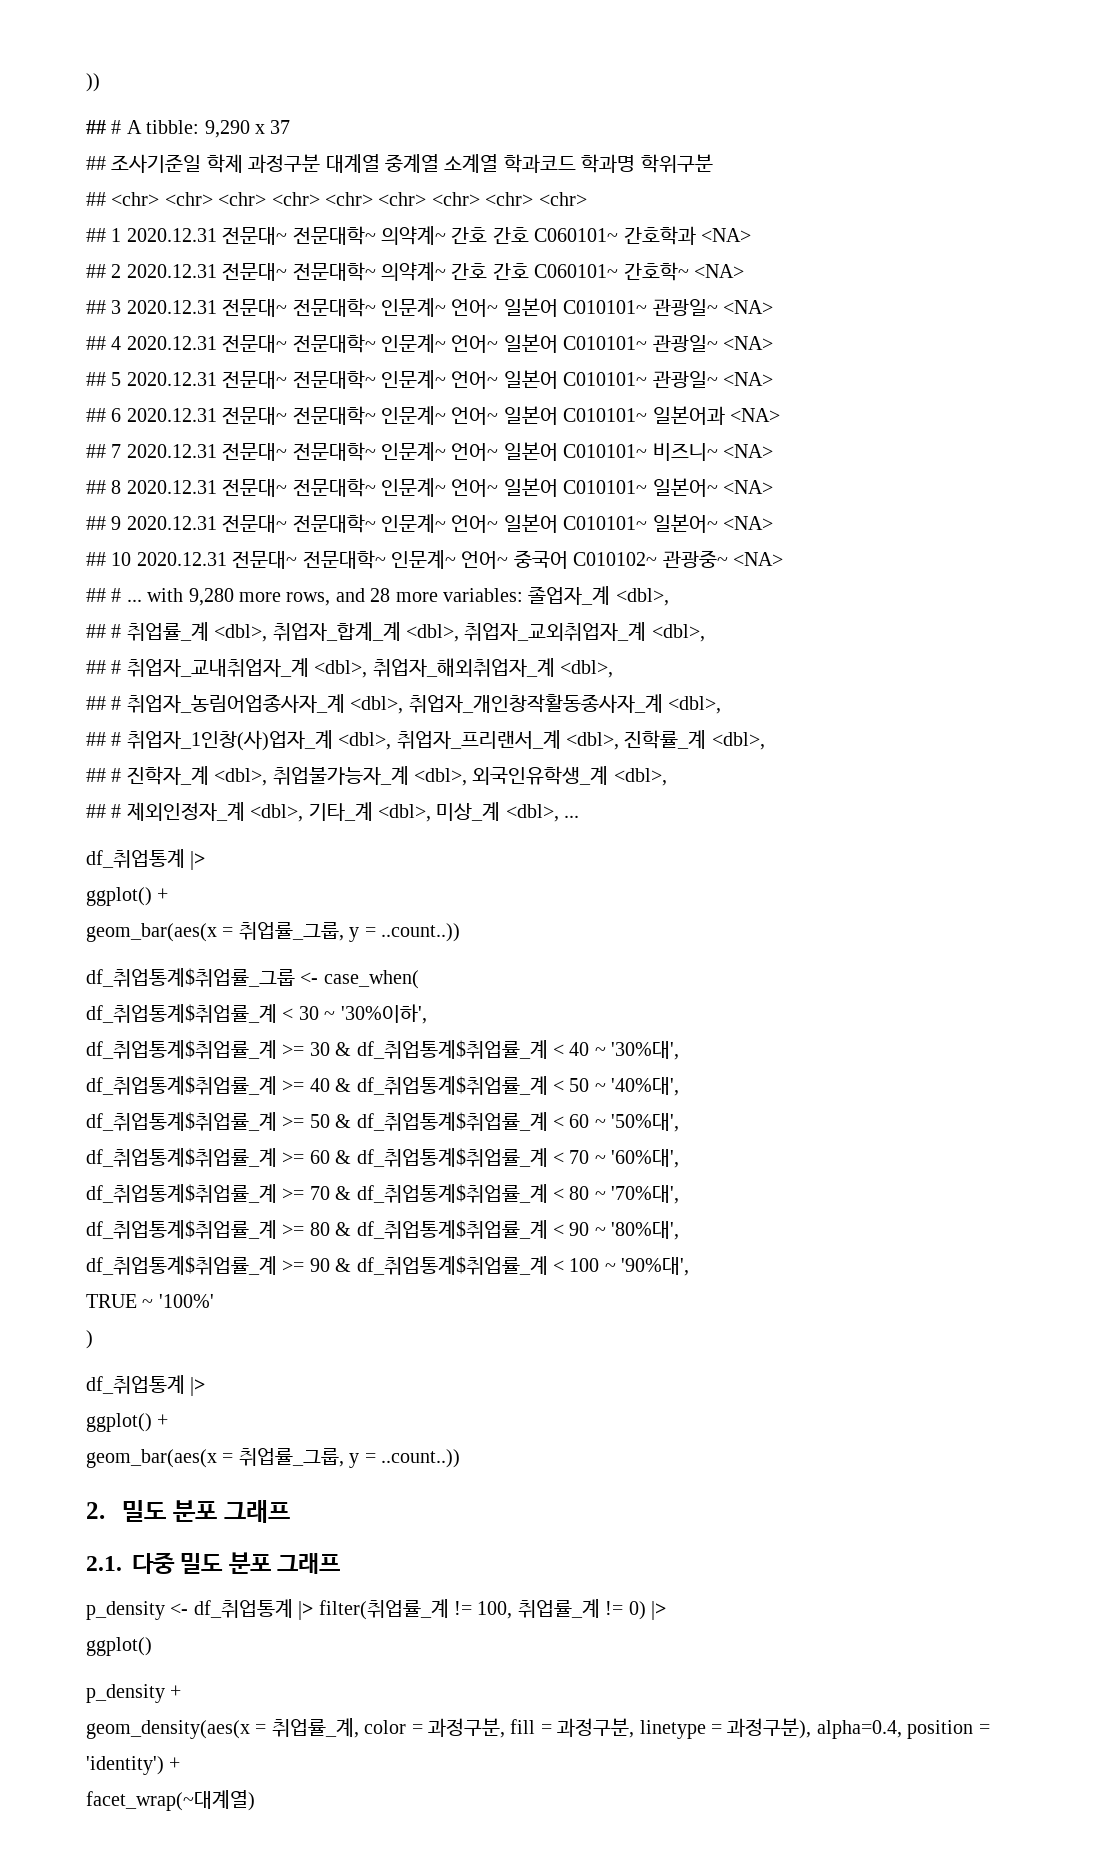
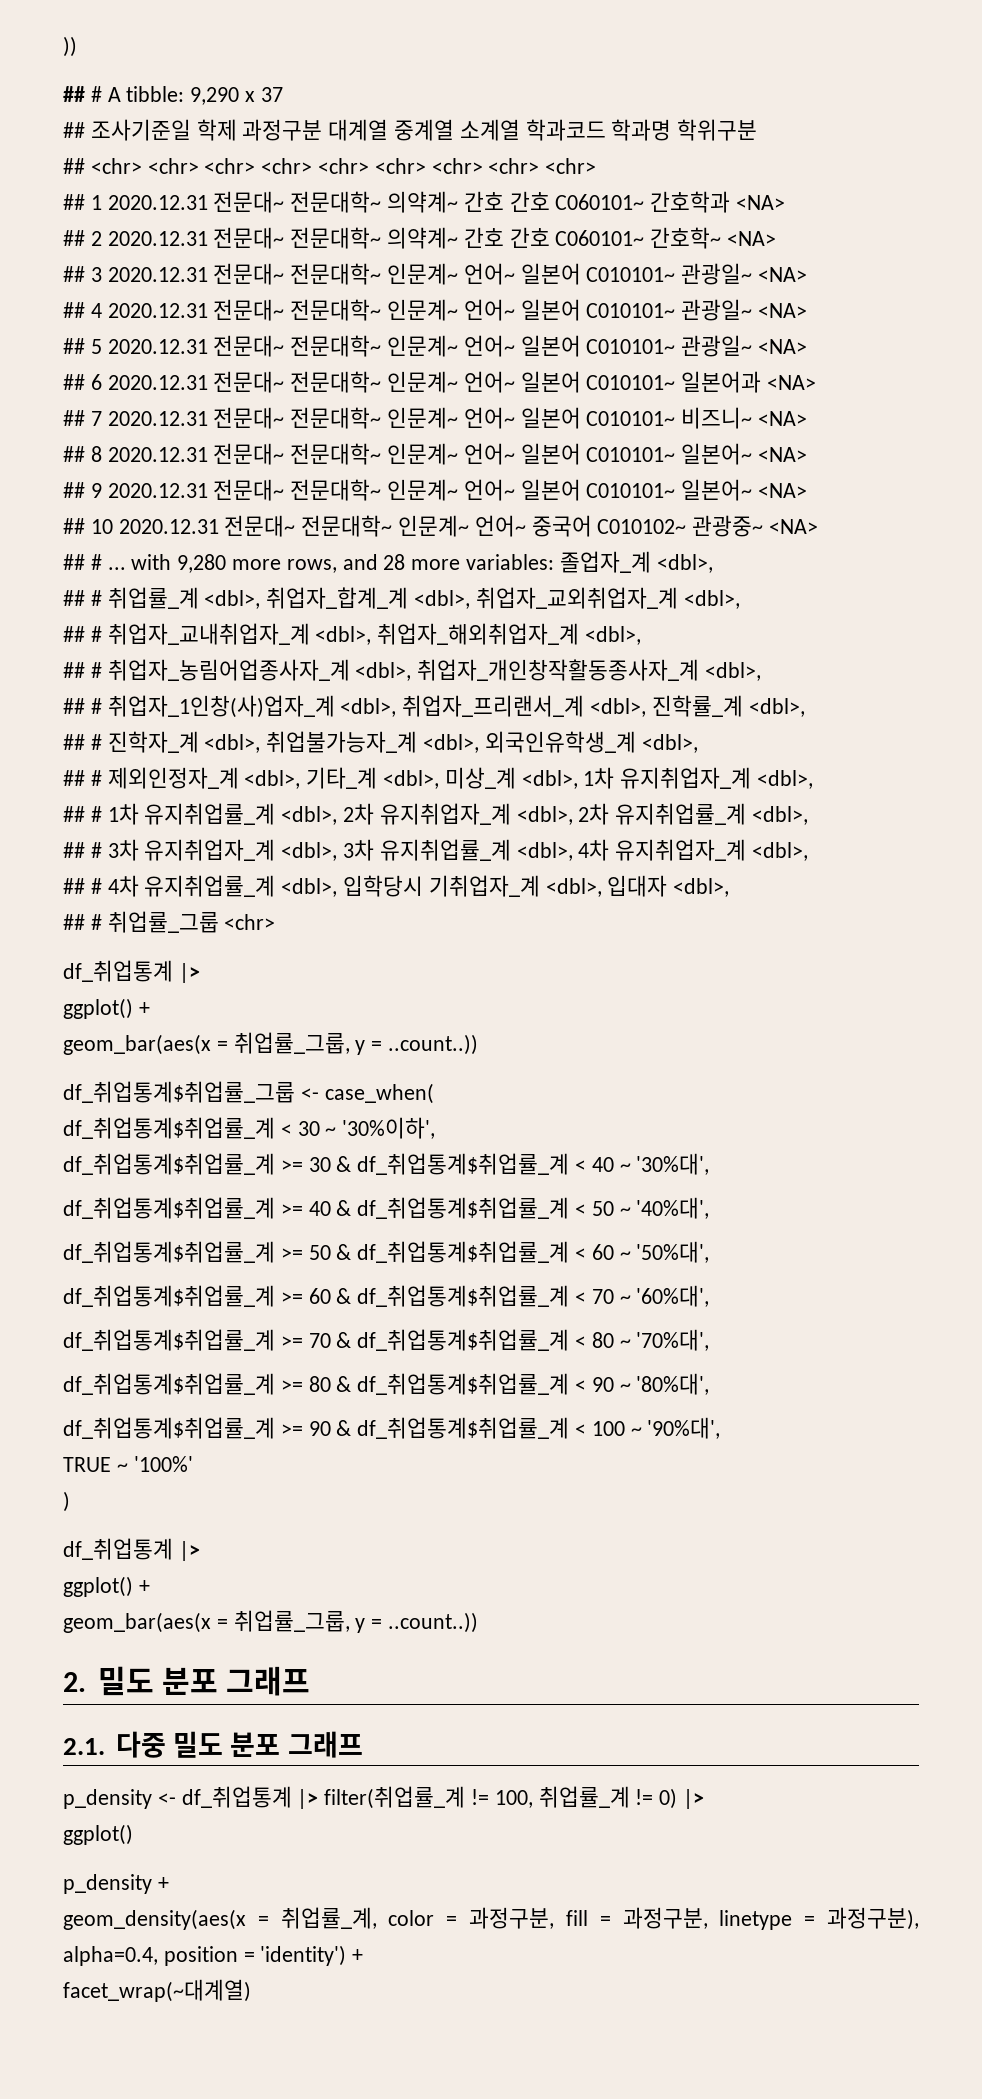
- ## # 제외인정자_계 <dbl>, 기타_계 <dbl>, 미상_계 <dbl>, ...
+ ## # 제외인정자_계 <dbl>, 기타_계 <dbl>, 미상_계 <dbl>, 1차 유지취업자_계 <dbl>,
+ ## # 1차 유지취업률_계 <dbl>, 2차 유지취업자_계 <dbl>, 2차 유지취업률_계 <dbl>,
+ ## # 3차 유지취업자_계 <dbl>, 3차 유지취업률_계 <dbl>, 4차 유지취업자_계 <dbl>,
+ ## # 4차 유지취업률_계 <dbl>, 입학당시 기취업자_계 <dbl>, 입대자 <dbl>,
+ ## # 취업률_그룹 <chr>

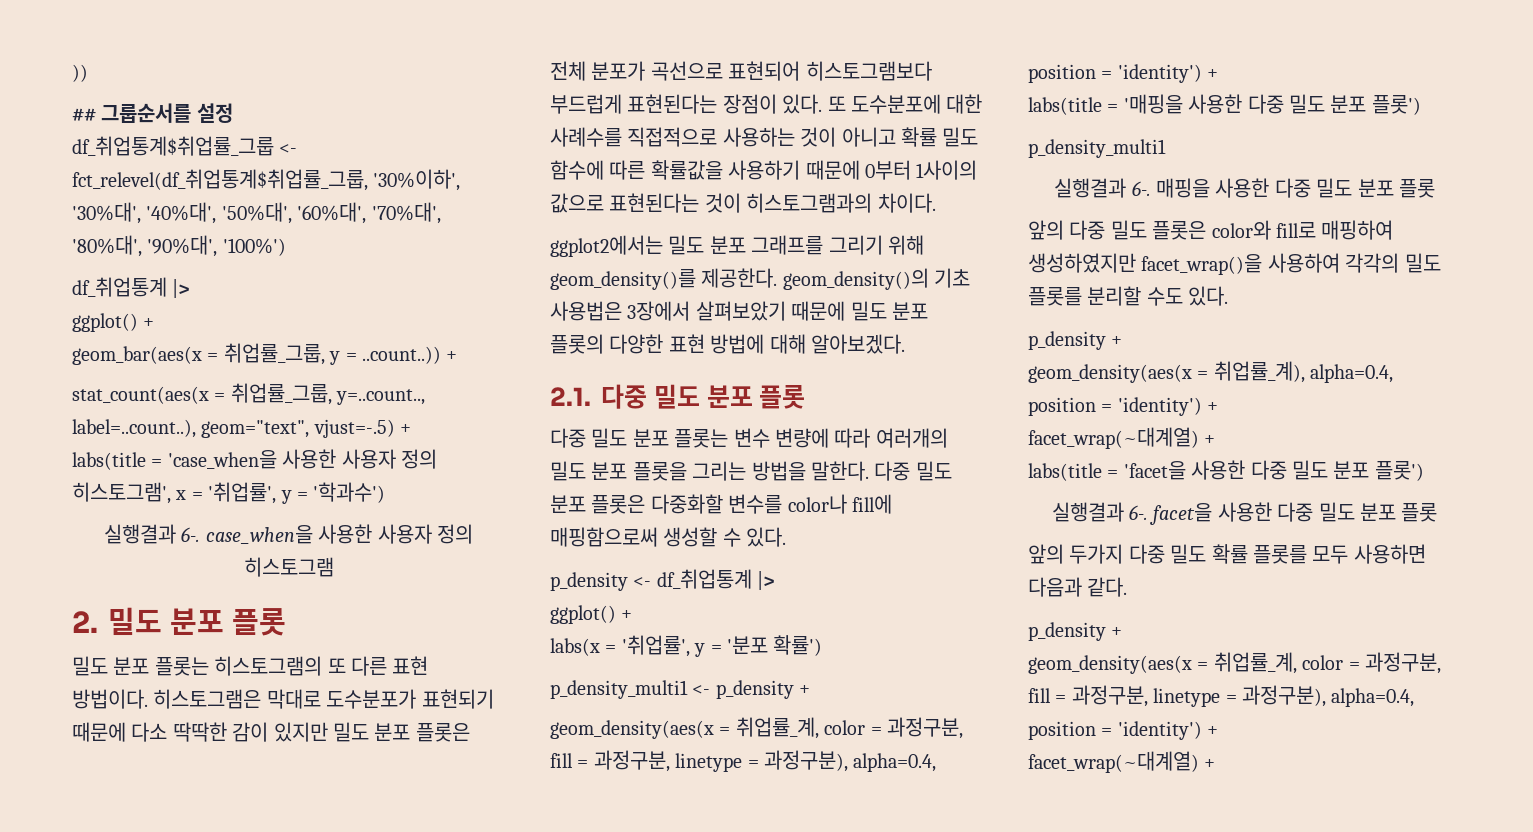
- ## # A tibble: 9,290 x 37
- ## 조사기준일 학제 과정구분 대계열 중계열 소계열 학과코드 학과명 학위구분
- ## <chr> <chr> <chr> <chr> <chr> <chr> <chr> <chr> <chr>
- ## 1 2020.12.31 전문대~ 전문대학~ 의약계~ 간호 간호 C060101~ 간호학과 <NA>
- ## 2 2020.12.31 전문대~ 전문대학~ 의약계~ 간호 간호 C060101~ 간호학~ <NA>
- ## 3 2020.12.31 전문대~ 전문대학~ 인문계~ 언어~ 일본어 C010101~ 관광일~ <NA>
- ## 4 2020.12.31 전문대~ 전문대학~ 인문계~ 언어~ 일본어 C010101~ 관광일~ <NA>
- ## 5 2020.12.31 전문대~ 전문대학~ 인문계~ 언어~ 일본어 C010101~ 관광일~ <NA>
- ## 6 2020.12.31 전문대~ 전문대학~ 인문계~ 언어~ 일본어 C010101~ 일본어과 <NA>
- ## 7 2020.12.31 전문대~ 전문대학~ 인문계~ 언어~ 일본어 C010101~ 비즈니~ <NA>
- ## 8 2020.12.31 전문대~ 전문대학~ 인문계~ 언어~ 일본어 C010101~ 일본어~ <NA>
- ## 9 2020.12.31 전문대~ 전문대학~ 인문계~ 언어~ 일본어 C010101~ 일본어~ <NA>
- ## 10 2020.12.31 전문대~ 전문대학~ 인문계~ 언어~ 중국어 C010102~ 관광중~ <NA>
- ## # ... with 9,280 more rows, and 28 more variables: 졸업자_계 <dbl>,
- ## # 취업률_계 <dbl>, 취업자_합계_계 <dbl>, 취업자_교외취업자_계 <dbl>,
- ## # 취업자_교내취업자_계 <dbl>, 취업자_해외취업자_계 <dbl>,
- ## # 취업자_농림어업종사자_계 <dbl>, 취업자_개인창작활동종사자_계 <dbl>,
- ## # 취업자_1인창(사)업자_계 <dbl>, 취업자_프리랜서_계 <dbl>, 진학률_계 <dbl>,
- ## # 진학자_계 <dbl>, 취업불가능자_계 <dbl>, 외국인유학생_계 <dbl>,
- ## # 제외인정자_계 <dbl>, 기타_계 <dbl>, 미상_계 <dbl>, 1차 유지취업자_계 <dbl>,
- ## # 1차 유지취업률_계 <dbl>, 2차 유지취업자_계 <dbl>, 2차 유지취업률_계 <dbl>,
- ## # 3차 유지취업자_계 <dbl>, 3차 유지취업률_계 <dbl>, 4차 유지취업자_계 <dbl>,
- ## # 4차 유지취업률_계 <dbl>, 입학당시 기취업자_계 <dbl>, 입대자 <dbl>,
- ## # 취업률_그룹 <chr>
+ ## 그룹순서를 설정
+ df_취업통계$취업률_그룹 <- fct_relevel(df_취업통계$취업률_그룹, '30%이하', '30%대', '40%대', '50%대', '60%대', '70%대', '80%대', '90%대', '100%')
  df_취업통계 |>
  ggplot() +
- geom_bar(aes(x = 취업률_그룹, y = ..count..))
- df_취업통계$취업률_그룹 <- case_when(
- df_취업통계$취업률_계 < 30 ~ '30%이하',
- df_취업통계$취업률_계 >= 30 & df_취업통계$취업률_계 < 40 ~ '30%대',
- df_취업통계$취업률_계 >= 40 & df_취업통계$취업률_계 < 50 ~ '40%대',
- df_취업통계$취업률_계 >= 50 & df_취업통계$취업률_계 < 60 ~ '50%대',
- df_취업통계$취업률_계 >= 60 & df_취업통계$취업률_계 < 70 ~ '60%대',
- df_취업통계$취업률_계 >= 70 & df_취업통계$취업률_계 < 80 ~ '70%대',
- df_취업통계$취업률_계 >= 80 & df_취업통계$취업률_계 < 90 ~ '80%대',
- df_취업통계$취업률_계 >= 90 & df_취업통계$취업률_계 < 100 ~ '90%대',
- TRUE ~ '100%'
- )
- df_취업통계 |>
+ geom_bar(aes(x = 취업률_그룹, y = ..count..)) +
+ stat_count(aes(x = 취업률_그룹, y=..count.., label=..count..), geom="text", vjust=-.5) +
+ labs(title = 'case_when을 사용한 사용자 정의 히스토그램', x = '취업률', y = '학과수')
+ 실행결과 6-. case_when을 사용한 사용자 정의 히스토그램
+ 2. 밀도 분포 플롯
+ 밀도 분포 플롯는 히스토그램의 또 다른 표현 방법이다. 히스토그램은 막대로 도수분포가 표현되기 때문에 다소 딱딱한 감이 있지만 밀도 분포 플롯은 전체 분포가 곡선으로 표현되어 히스토그램보다 부드럽게 표현된다는 장점이 있다. 또 도수분포에 대한 사례수를 직접적으로 사용하는 것이 아니고 확률 밀도 함수에 따른 확률값을 사용하기 때문에 0부터 1사이의 값으로 표현된다는 것이 히스토그램과의 차이다.
+ ggplot2에서는 밀도 분포 그래프를 그리기 위해 geom_density()를 제공한다. geom_density()의 기초 사용법은 3장에서 살펴보았기 때문에 밀도 분포 플롯의 다양한 표현 방법에 대해 알아보겠다.
+ 2.1. 다중 밀도 분포 플롯
+ 다중 밀도 분포 플롯는 변수 변량에 따라 여러개의 밀도 분포 플롯을 그리는 방법을 말한다. 다중 밀도 분포 플롯은 다중화할 변수를 color나 fill에 매핑함으로써 생성할 수 있다.
+ p_density <- df_취업통계 |>
  ggplot() +
- geom_bar(aes(x = 취업률_그룹, y = ..count..))
- 2. 밀도 분포 그래프
- 2.1. 다중 밀도 분포 그래프
- p_density <- df_취업통계 |> filter(취업률_계 != 100, 취업률_계 != 0) |>
- ggplot()
+ labs(x = '취업률', y = '분포 확률')
+ p_density_multi1 <- p_density +
+ geom_density(aes(x = 취업률_계, color = 과정구분, fill = 과정구분, linetype = 과정구분), alpha=0.4, position = 'identity') +
+ labs(title = '매핑을 사용한 다중 밀도 분포 플롯')
+ p_density_multi1
+ 실행결과 6-. 매핑을 사용한 다중 밀도 분포 플롯
+ 앞의 다중 밀도 플롯은 color와 fill로 매핑하여 생성하였지만 facet_wrap()을 사용하여 각각의 밀도 플롯를 분리할 수도 있다.
+ p_density +
+ geom_density(aes(x = 취업률_계), alpha=0.4, position = 'identity') +
+ facet_wrap(~대계열) +
+ labs(title = 'facet을 사용한 다중 밀도 분포 플롯')
+ 실행결과 6-. facet을 사용한 다중 밀도 분포 플롯
+ 앞의 두가지 다중 밀도 확률 플롯를 모두 사용하면 다음과 같다.
  p_density +
  geom_density(aes(x = 취업률_계, color = 과정구분, fill = 과정구분, linetype = 과정구분), alpha=0.4, position = 'identity') +
- facet_wrap(~대계열)
+ facet_wrap(~대계열) +

